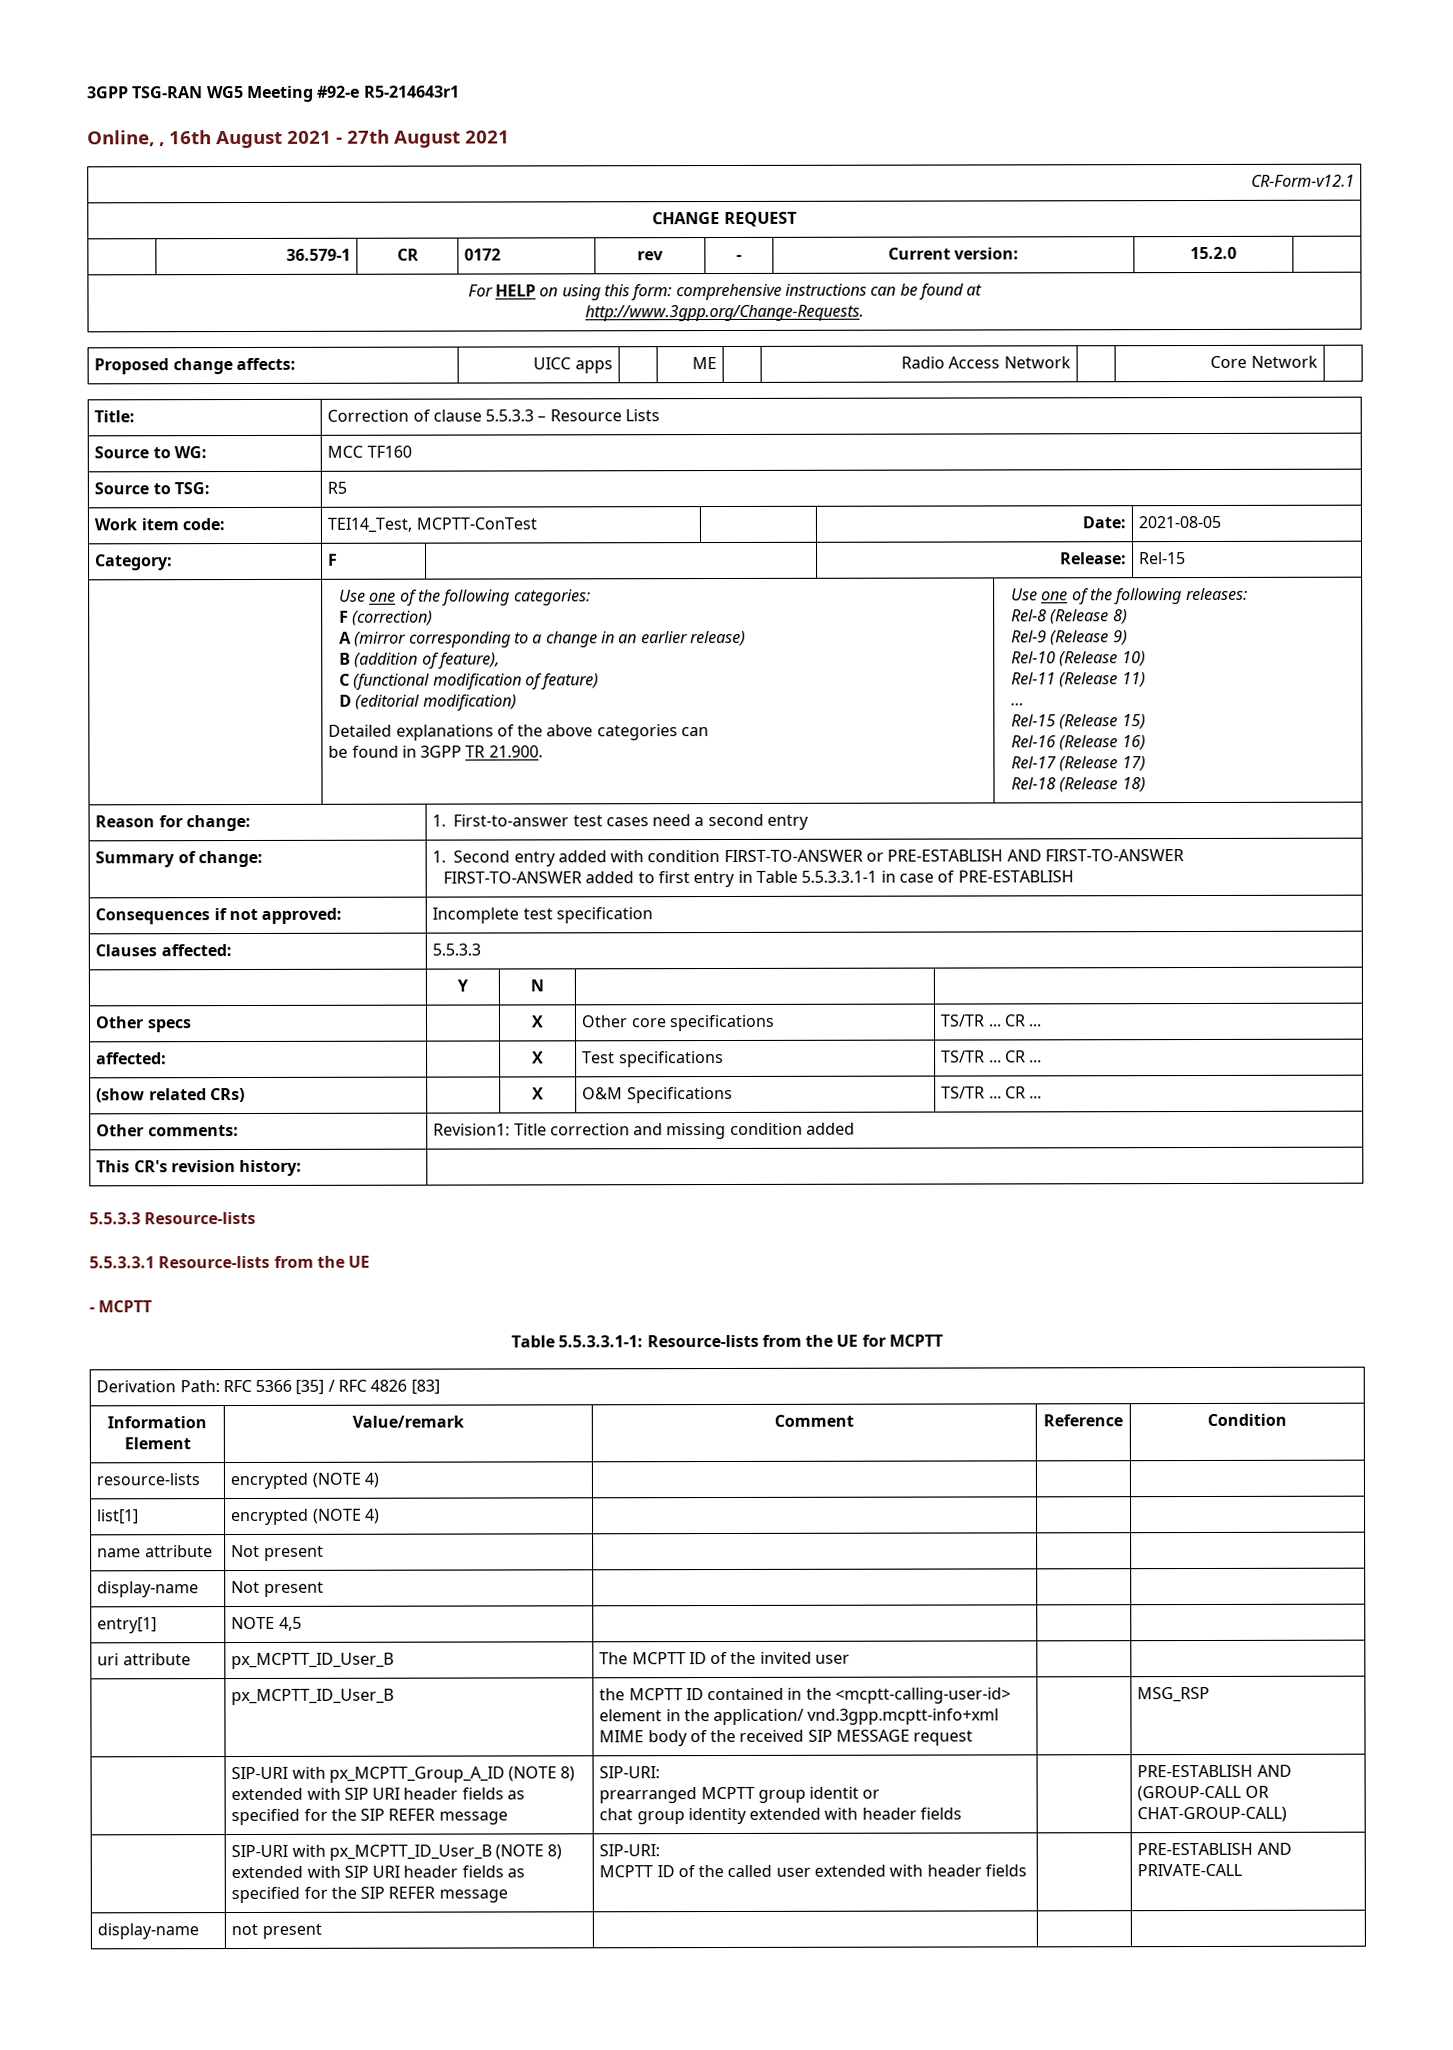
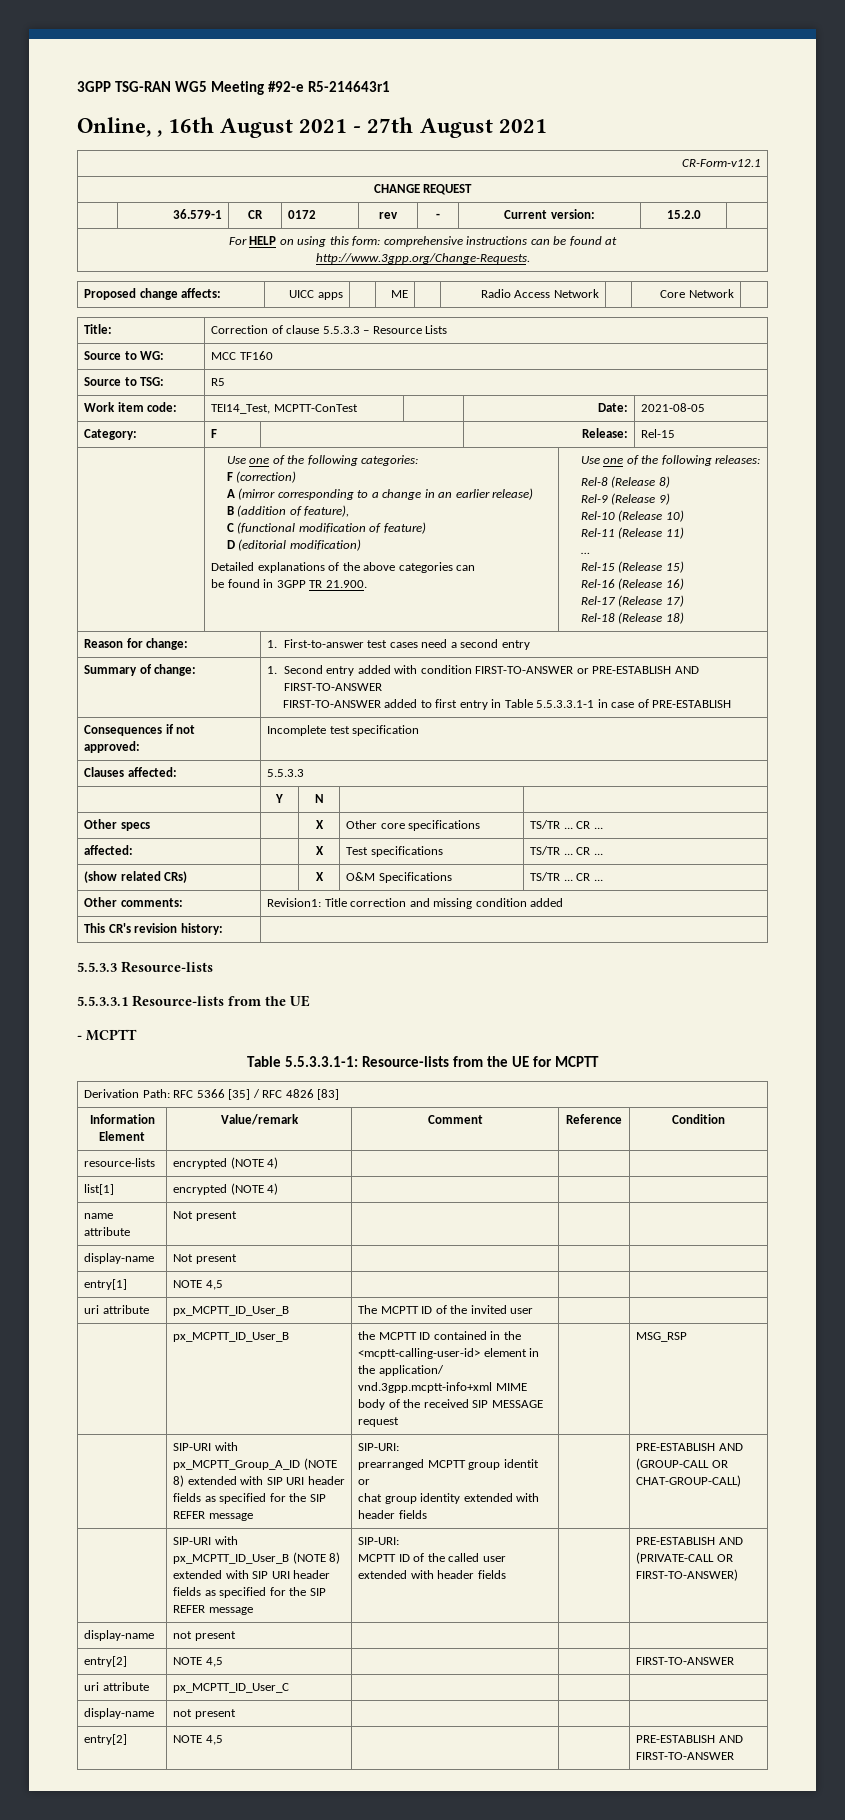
  | SIP-URI with px_MCPTT_ID_User_B (NOTE 8) extended with SIP URI header fields as specified for the SIP REFER message | SIP-URI:
- MCPTT ID of the called user extended with header fields | | PRE-ESTABLISH AND PRIVATE-CALL
+ MCPTT ID of the called user extended with header fields | | PRE-ESTABLISH AND (PRIVATE-CALL OR FIRST-TO-ANSWER)
  display-name | not present | | |
+ entry[2] | NOTE 4,5 | | | FIRST-TO-ANSWER
+ uri attribute | px_MCPTT_ID_User_C | | |
+ display-name | not present | | |
+ entry[2] | NOTE 4,5 | | | PRE-ESTABLISH AND FIRST-TO-ANSWER

